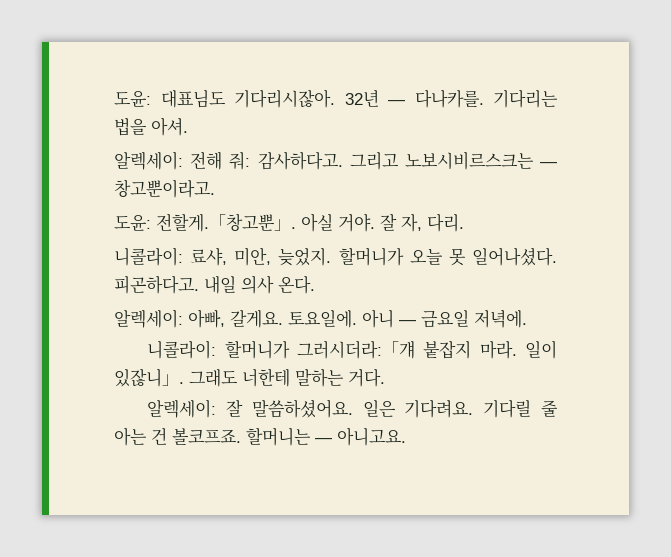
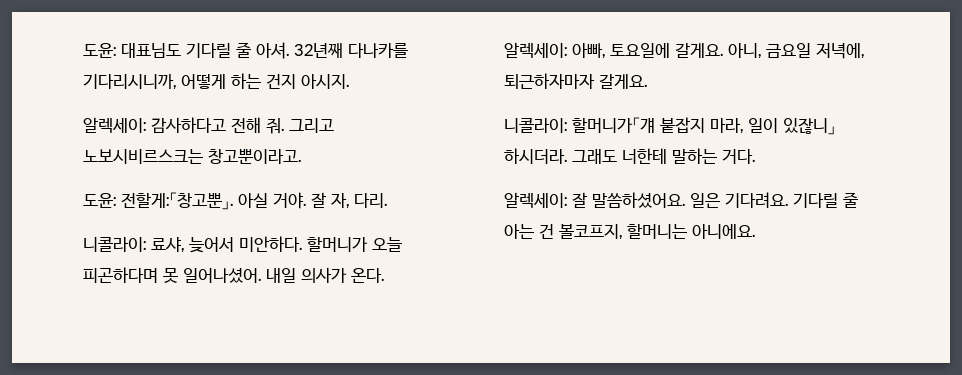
- 도윤: 대표님도 기다리시잖아. 32년 — 다나카를. 기다리는 법을 아셔.
- 알렉세이: 전해 줘: 감사하다고.
+ 도윤: 대표님도 기다릴 줄 아셔. 32년째 다나카를 기다리시니까, 어떻게 하는 건지 아시지.
+ 알렉세이: 감사하다고 전해 줘.
- 그리고 노보시비르스크는 — 창고뿐이라고.
+ 그리고 노보시비르스크는 창고뿐이라고.
- 도윤: 전할게.「창고뿐」.
+ 도윤: 전할게:「창고뿐」.
- 니콜라이: 료샤, 미안, 늦었지. 할머니가 오늘 못 일어나셨다. 피곤하다고. 내일 의사 온다.
- 알렉세이: 아빠, 갈게요. 토요일에. 아니 — 금요일 저녁에.
+ 니콜라이: 료샤, 늦어서 미안하다. 할머니가 오늘 피곤하다며 못 일어나셨어. 내일 의사가 온다.
+ 알렉세이: 아빠, 토요일에 갈게요. 아니, 금요일 저녁에, 퇴근하자마자 갈게요.
- 니콜라이: 할머니가 그러시더라:「걔 붙잡지 마라. 일이 있잖니」.
+ 니콜라이: 할머니가「걔 붙잡지 마라, 일이 있잖니」하시더라.
- 기다릴 줄 아는 건 볼코프죠. 할머니는 — 아니고요.
+ 기다릴 줄 아는 건 볼코프지, 할머니는 아니에요.

